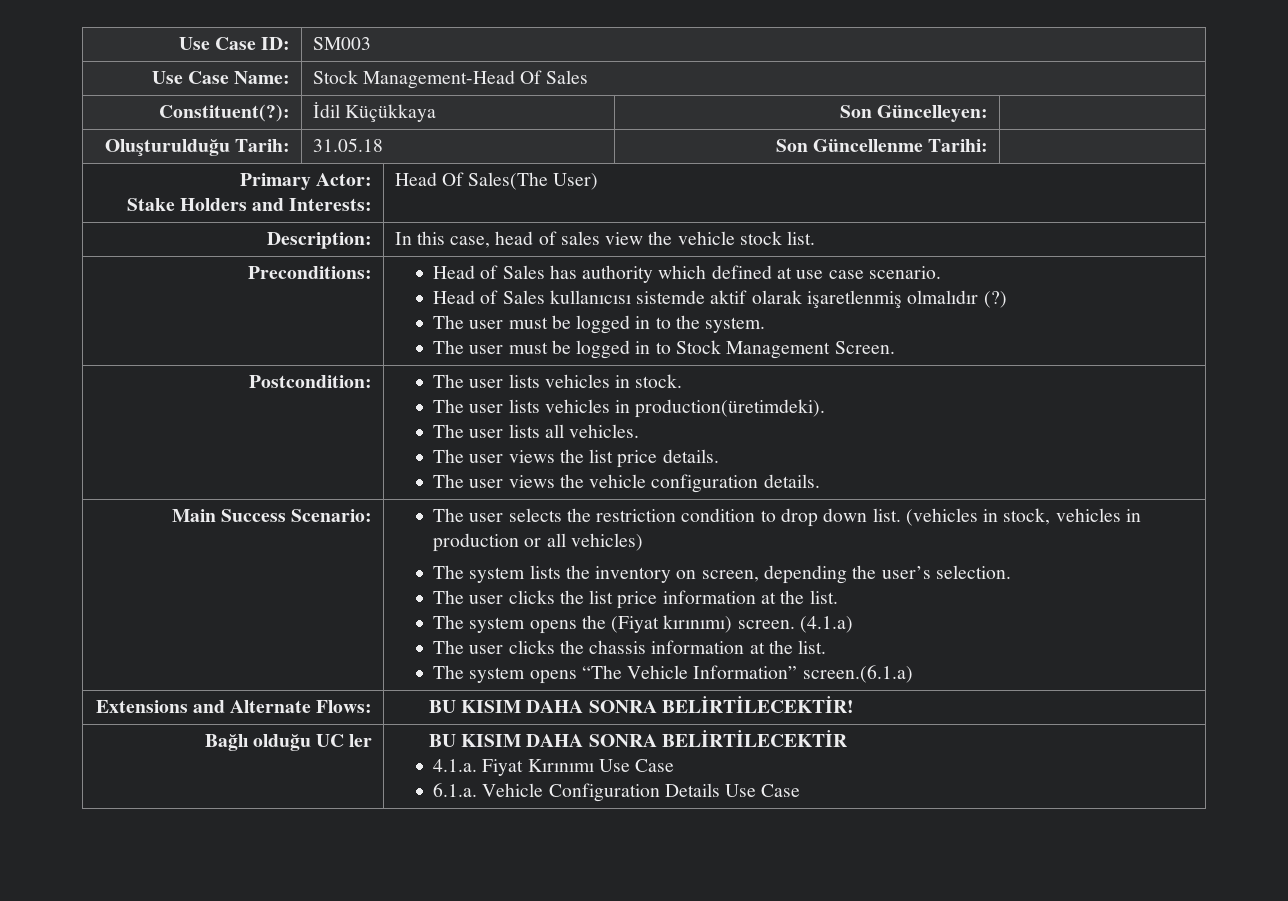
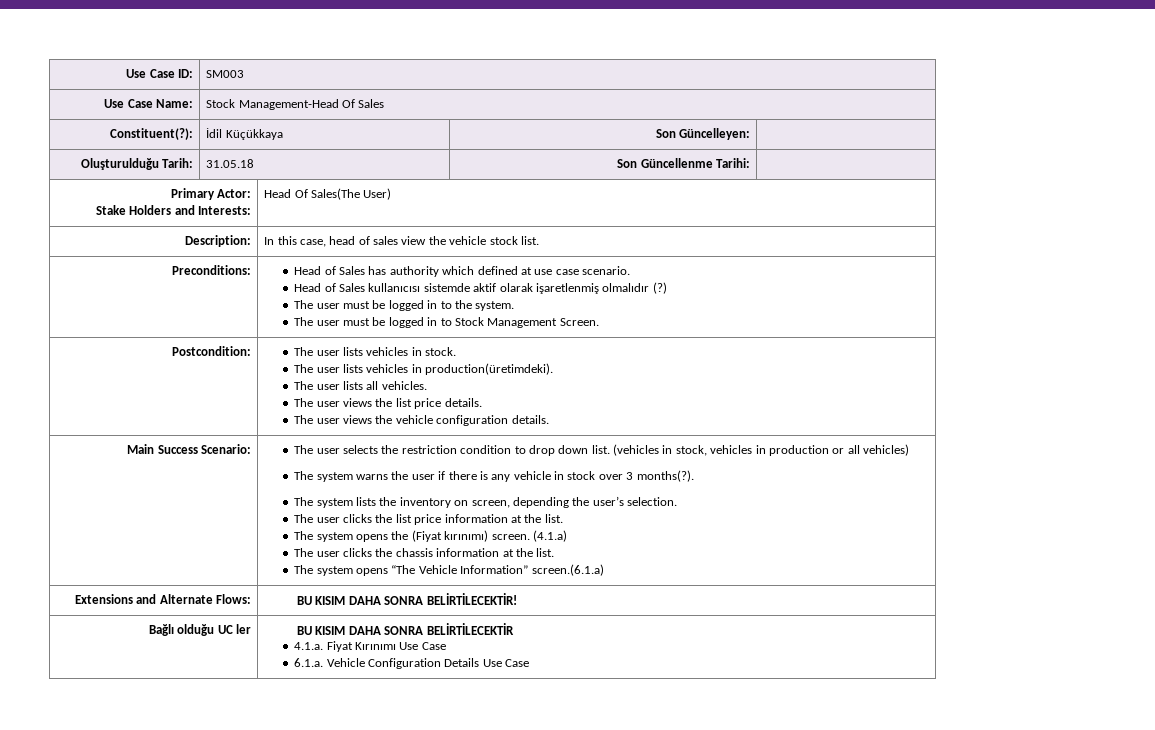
+ The system warns the user if there is any vehicle in stock over 3 months(?).

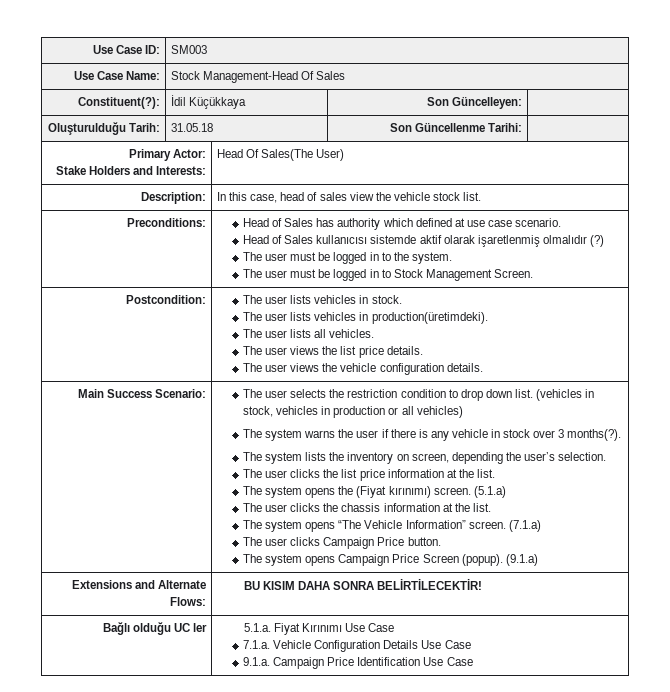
- (4.1.a)
+ (5.1.a)
- The system opens “The Vehicle Information” screen.(6.1.a)
+ The system opens “The Vehicle Information” screen. (7.1.a)
+ The user clicks Campaign Price button.
+ The system opens Campaign Price Screen (popup). (9.1.a)
- Bağlı olduğu UC ler | BU KISIM DAHA SONRA BELİRTİLECEKTİR
- 4.1.a. Fiyat Kırınımı Use Case
- 6.1.a. Vehicle Configuration Details Use Case
+ Bağlı olduğu UC ler | 5.1.a. Fiyat Kırınımı Use Case
+ 7.1.a. Vehicle Configuration Details Use Case
+ 9.1.a. Campaign Price Identification Use Case

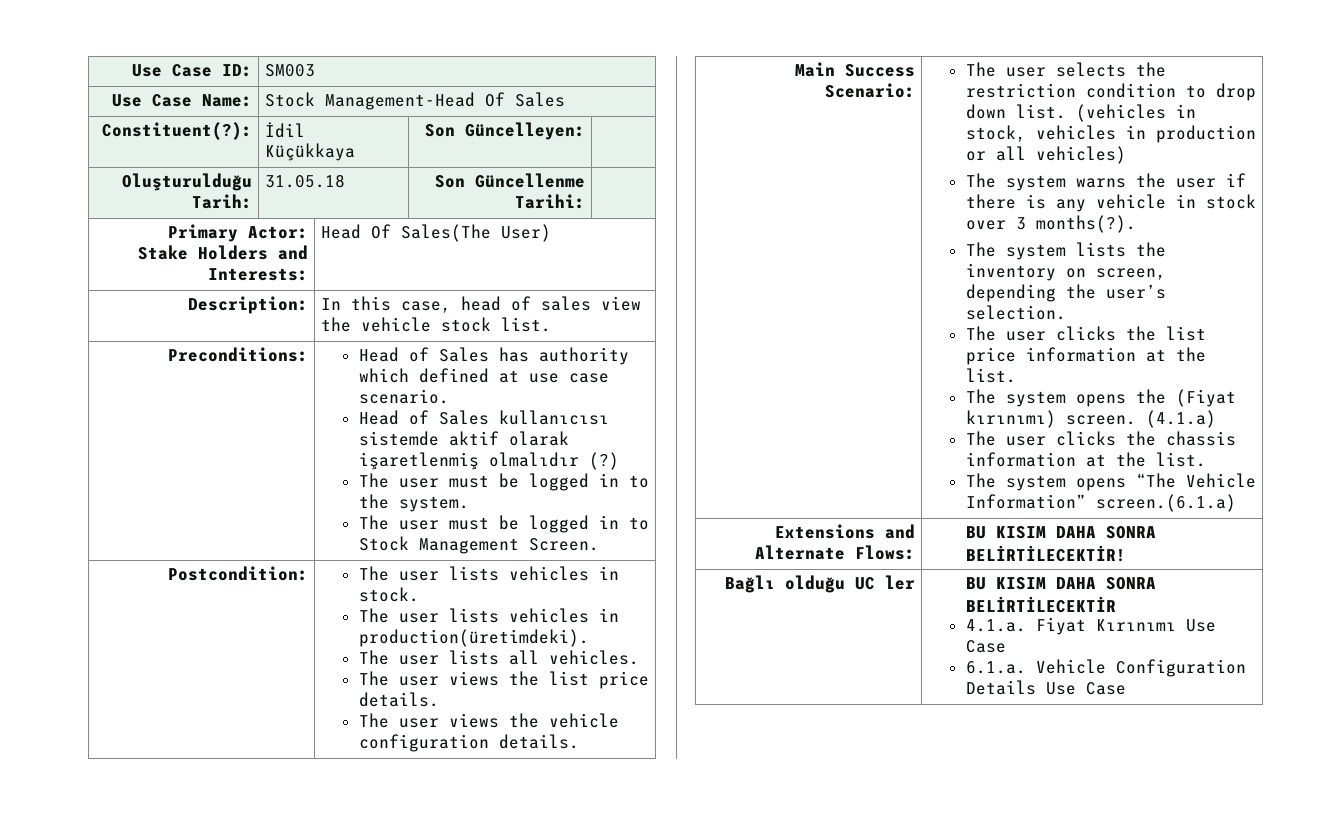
- (5.1.a)
+ (4.1.a)
- The system opens “The Vehicle Information” screen. (7.1.a)
- The user clicks Campaign Price button.
- The system opens Campaign Price Screen (popup). (9.1.a)
+ The system opens “The Vehicle Information” screen.(6.1.a)
- Bağlı olduğu UC ler | 5.1.a. Fiyat Kırınımı Use Case
- 7.1.a. Vehicle Configuration Details Use Case
- 9.1.a. Campaign Price Identification Use Case
+ Bağlı olduğu UC ler | BU KISIM DAHA SONRA BELİRTİLECEKTİR
+ 4.1.a. Fiyat Kırınımı Use Case
+ 6.1.a. Vehicle Configuration Details Use Case

